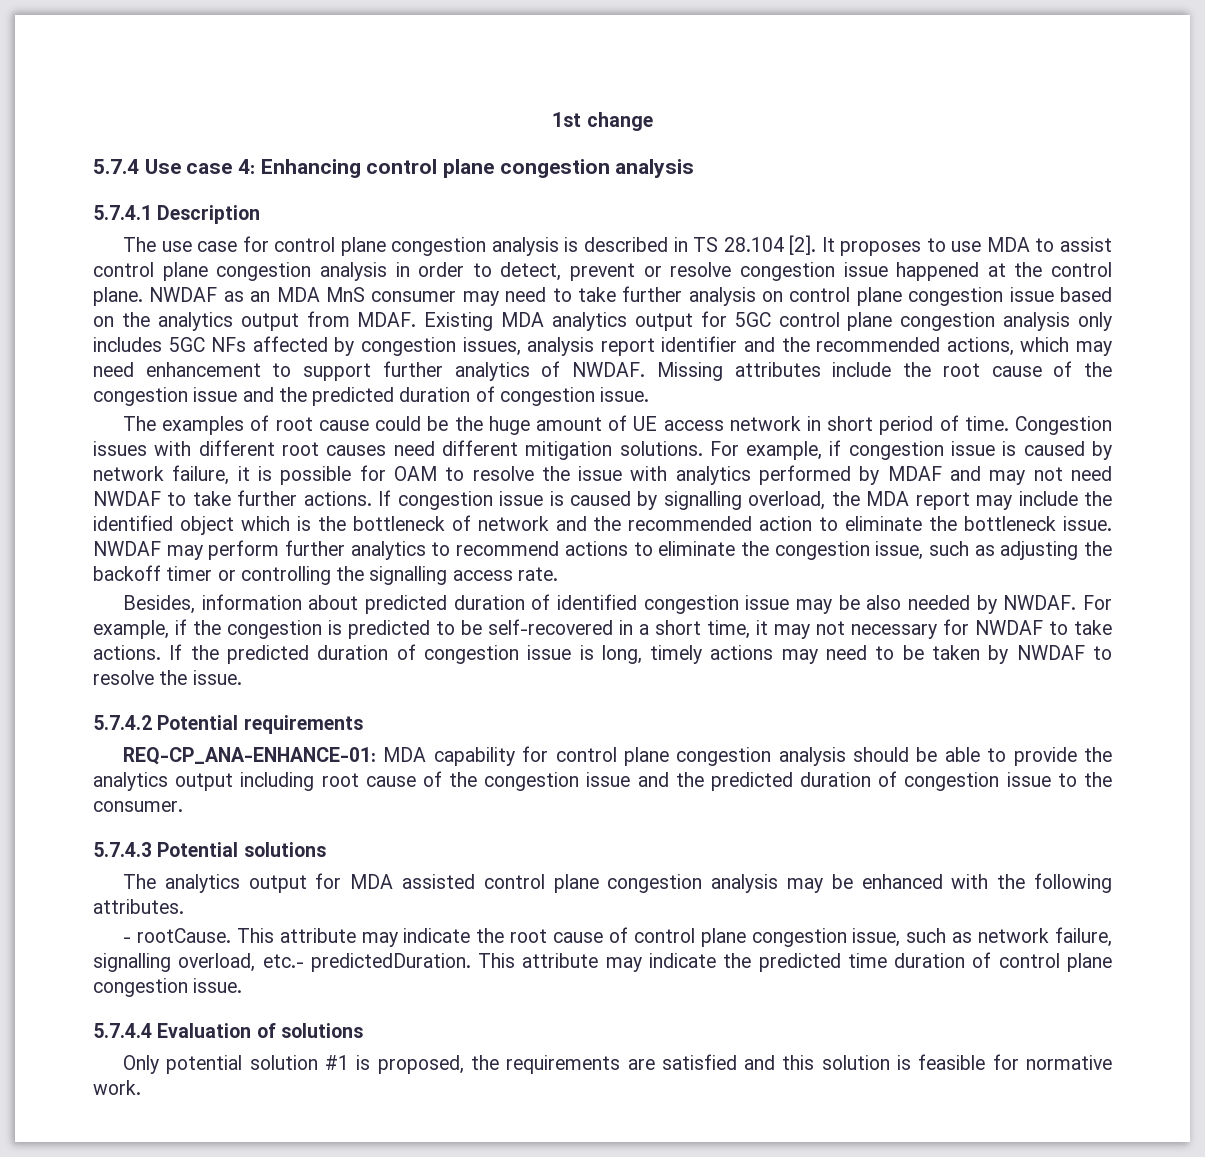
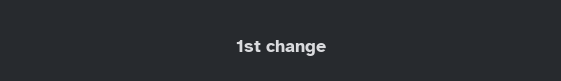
- 5.7.4 Use case 4: Enhancing control plane congestion analysis
- 5.7.4.1 Description
- The use case for control plane congestion analysis is described in TS 28.104 [2]. It proposes to use MDA to assist control plane congestion analysis in order to detect, prevent or resolve congestion issue happened at the control plane. NWDAF as an MDA MnS consumer may need to take further analysis on control plane congestion issue based on the analytics output from MDAF. Existing MDA analytics output for 5GC control plane congestion analysis only includes 5GC NFs affected by congestion issues, analysis report identifier and the recommended actions, which may need enhancement to support further analytics of NWDAF. Missing attributes include the root cause of the congestion issue and the predicted duration of congestion issue.
- The examples of root cause could be the huge amount of UE access network in short period of time. Congestion issues with different root causes need different mitigation solutions. For example, if congestion issue is caused by network failure, it is possible for OAM to resolve the issue with analytics performed by MDAF and may not need NWDAF to take further actions. If congestion issue is caused by signalling overload, the MDA report may include the identified object which is the bottleneck of network and the recommended action to eliminate the bottleneck issue. NWDAF may perform further analytics to recommend actions to eliminate the congestion issue, such as adjusting the backoff timer or controlling the signalling access rate.
- Besides, information about predicted duration of identified congestion issue may be also needed by NWDAF. For example, if the congestion is predicted to be self-recovered in a short time, it may not necessary for NWDAF to take actions. If the predicted duration of congestion issue is long, timely actions may need to be taken by NWDAF to resolve the issue.
- 5.7.4.2 Potential requirements
- REQ-CP_ANA-ENHANCE-01: MDA capability for control plane congestion analysis should be able to provide the analytics output including root cause of the congestion issue and the predicted duration of congestion issue to the consumer.
- 5.7.4.3 Potential solutions
- The analytics output for MDA assisted control plane congestion analysis may be enhanced with the following attributes.
- - rootCause. This attribute may indicate the root cause of control plane congestion issue, such as network failure, signalling overload, etc.- predictedDuration. This attribute may indicate the predicted time duration of control plane congestion issue.
- 5.7.4.4 Evaluation of solutions
- Only potential solution #1 is proposed, the requirements are satisfied and this solution is feasible for normative work.

